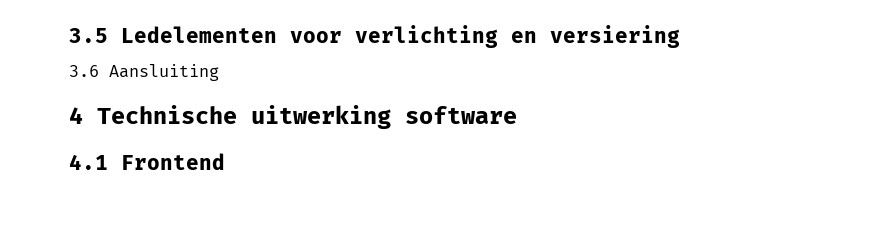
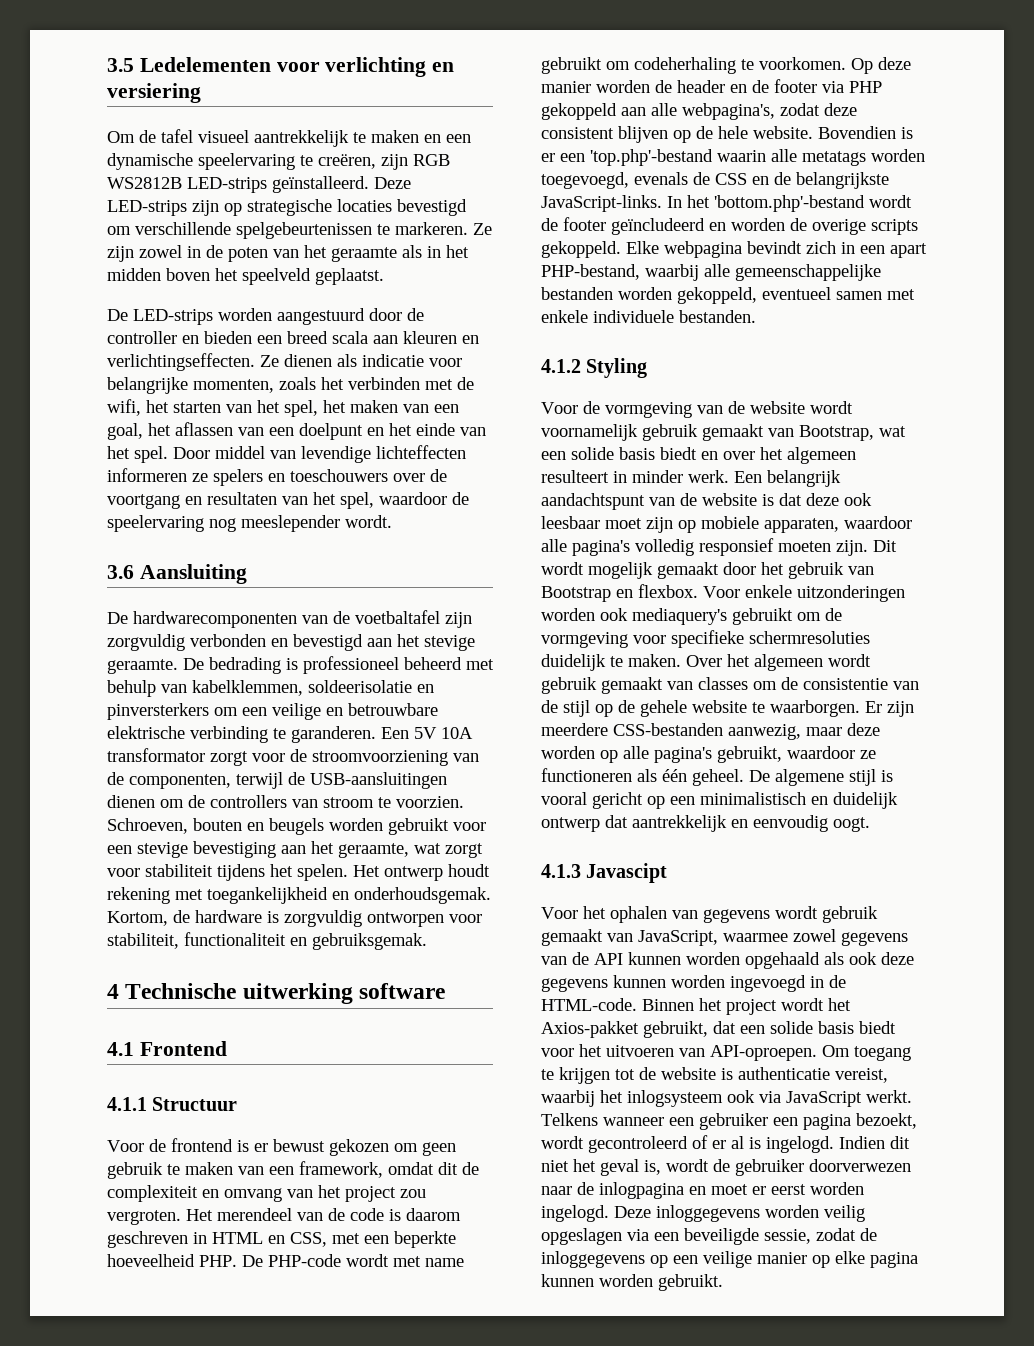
+ Om de tafel visueel aantrekkelijk te maken en een dynamische speelervaring te creëren, zijn RGB WS2812B LED-strips geïnstalleerd. Deze LED-strips zijn op strategische locaties bevestigd om verschillende spelgebeurtenissen te markeren. Ze zijn zowel in de poten van het geraamte als in het midden boven het speelveld geplaatst.
+ De LED-strips worden aangestuurd door de controller en bieden een breed scala aan kleuren en verlichtingseffecten. Ze dienen als indicatie voor belangrijke momenten, zoals het verbinden met de wifi, het starten van het spel, het maken van een goal, het aflassen van een doelpunt en het einde van het spel. Door middel van levendige lichteffecten informeren ze spelers en toeschouwers over de voortgang en resultaten van het spel, waardoor de speelervaring nog meeslepender wordt.
  3.6 Aansluiting
+ De hardwarecomponenten van de voetbaltafel zijn zorgvuldig verbonden en bevestigd aan het stevige geraamte. De bedrading is professioneel beheerd met behulp van kabelklemmen, soldeerisolatie en pinversterkers om een veilige en betrouwbare elektrische verbinding te garanderen. Een 5V 10A transformator zorgt voor de stroomvoorziening van de componenten, terwijl de USB-aansluitingen dienen om de controllers van stroom te voorzien. Schroeven, bouten en beugels worden gebruikt voor een stevige bevestiging aan het geraamte, wat zorgt voor stabiliteit tijdens het spelen. Het ontwerp houdt rekening met toegankelijkheid en onderhoudsgemak. Kortom, de hardware is zorgvuldig ontworpen voor stabiliteit, functionaliteit en gebruiksgemak.
+ 4.1.1 Structuur
+ Voor de frontend is er bewust gekozen om geen gebruik te maken van een framework, omdat dit de complexiteit en omvang van het project zou vergroten. Het merendeel van de code is daarom geschreven in HTML en CSS, met een beperkte hoeveelheid PHP. De PHP-code wordt met name gebruikt om codeherhaling te voorkomen. Op deze manier worden de header en de footer via PHP gekoppeld aan alle webpagina's, zodat deze consistent blijven op de hele website. Bovendien is er een 'top.php'-bestand waarin alle metatags worden toegevoegd, evenals de CSS en de belangrijkste JavaScript-links. In het 'bottom.php'-bestand wordt de footer geïncludeerd en worden de overige scripts gekoppeld. Elke webpagina bevindt zich in een apart PHP-bestand, waarbij alle gemeenschappelijke bestanden worden gekoppeld, eventueel samen met enkele individuele bestanden.
+ 4.1.2 Styling
+ Voor de vormgeving van de website wordt voornamelijk gebruik gemaakt van Bootstrap, wat een solide basis biedt en over het algemeen resulteert in minder werk. Een belangrijk aandachtspunt van de website is dat deze ook leesbaar moet zijn op mobiele apparaten, waardoor alle pagina's volledig responsief moeten zijn. Dit wordt mogelijk gemaakt door het gebruik van Bootstrap en flexbox. Voor enkele uitzonderingen worden ook mediaquery's gebruikt om de vormgeving voor specifieke schermresoluties duidelijk te maken. Over het algemeen wordt gebruik gemaakt van classes om de consistentie van de stijl op de gehele website te waarborgen. Er zijn meerdere CSS-bestanden aanwezig, maar deze worden op alle pagina's gebruikt, waardoor ze functioneren als één geheel. De algemene stijl is vooral gericht op een minimalistisch en duidelijk ontwerp dat aantrekkelijk en eenvoudig oogt.
+ 4.1.3 Javascipt
+ Voor het ophalen van gegevens wordt gebruik gemaakt van JavaScript, waarmee zowel gegevens van de API kunnen worden opgehaald als ook deze gegevens kunnen worden ingevoegd in de HTML-code. Binnen het project wordt het Axios-pakket gebruikt, dat een solide basis biedt voor het uitvoeren van API-oproepen. Om toegang te krijgen tot de website is authenticatie vereist, waarbij het inlogsysteem ook via JavaScript werkt. Telkens wanneer een gebruiker een pagina bezoekt, wordt gecontroleerd of er al is ingelogd. Indien dit niet het geval is, wordt de gebruiker doorverwezen naar de inlogpagina en moet er eerst worden ingelogd. Deze inloggegevens worden veilig opgeslagen via een beveiligde sessie, zodat de inloggegevens op een veilige manier op elke pagina kunnen worden gebruikt.

